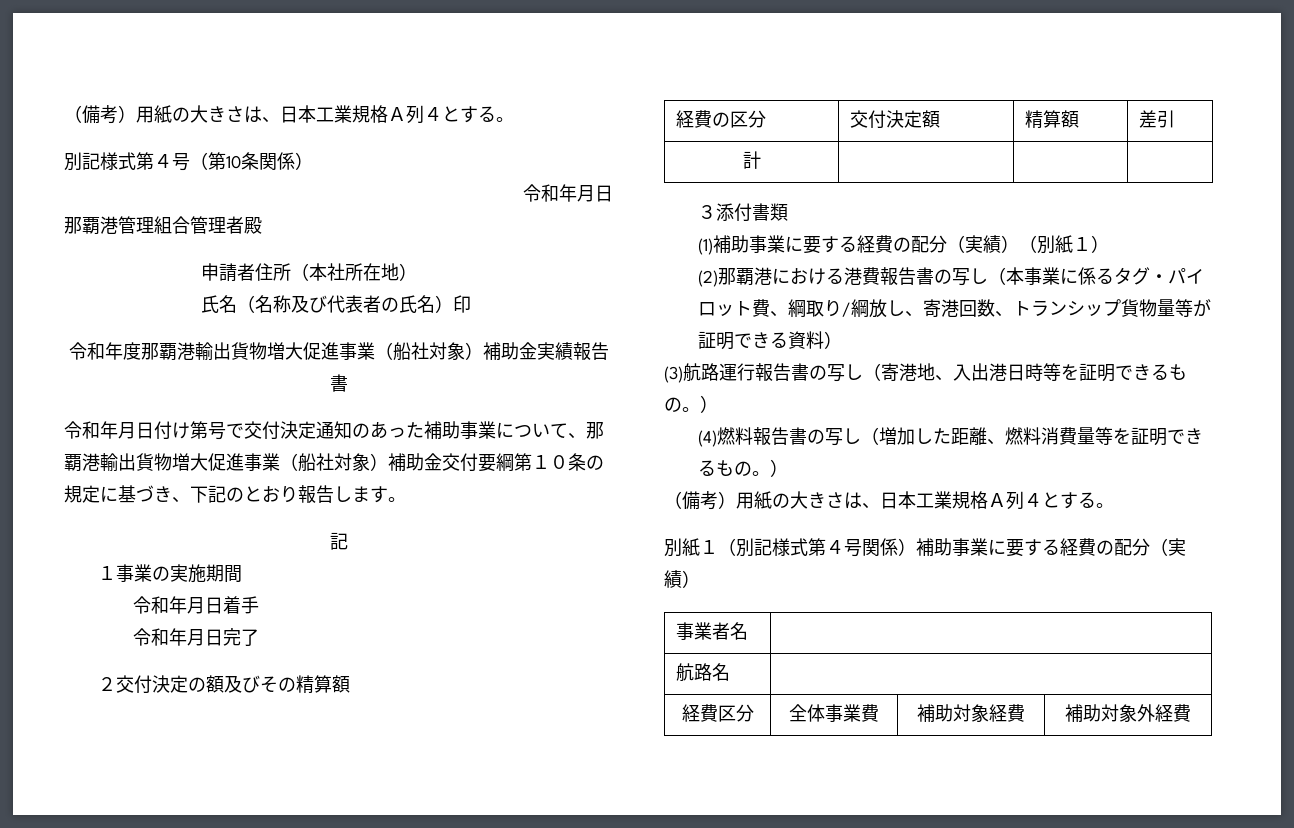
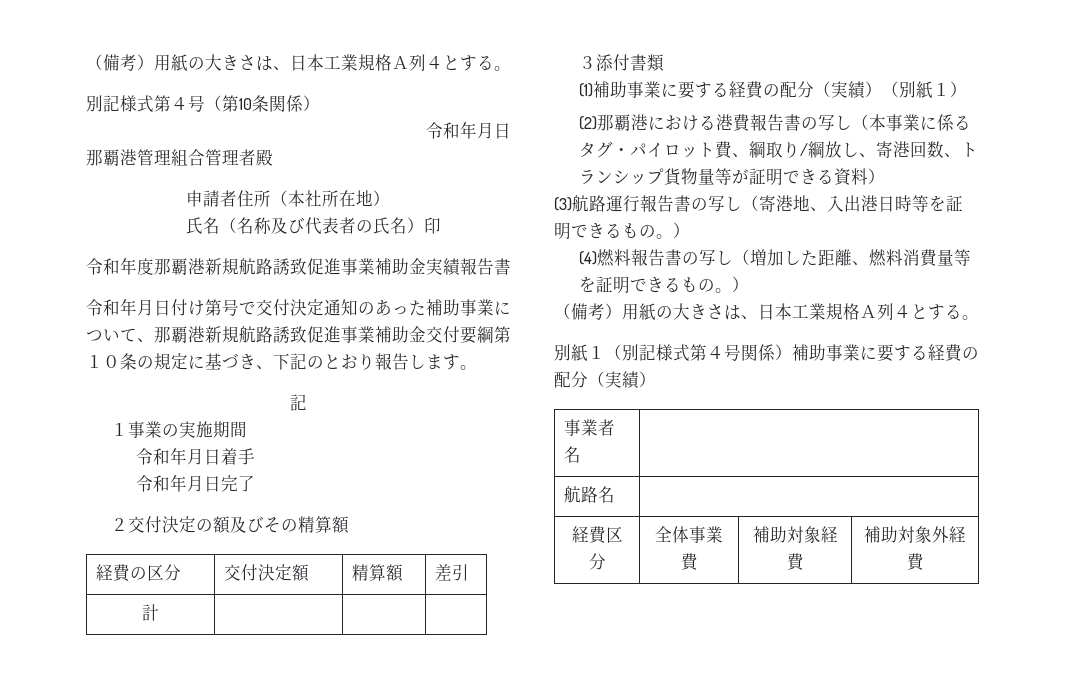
- 令和年度那覇港輸出貨物増大促進事業（船社対象）補助金実績報告書
+ 令和年度那覇港新規航路誘致促進事業補助金実績報告書
- 令和年月日付け第号で交付決定通知のあった補助事業について、那覇港輸出貨物増大促進事業（船社対象）補助金交付要綱第１０条の規定に基づき、下記のとおり報告します。
+ 令和年月日付け第号で交付決定通知のあった補助事業について、那覇港新規航路誘致促進事業補助金交付要綱第１０条の規定に基づき、下記のとおり報告します。

